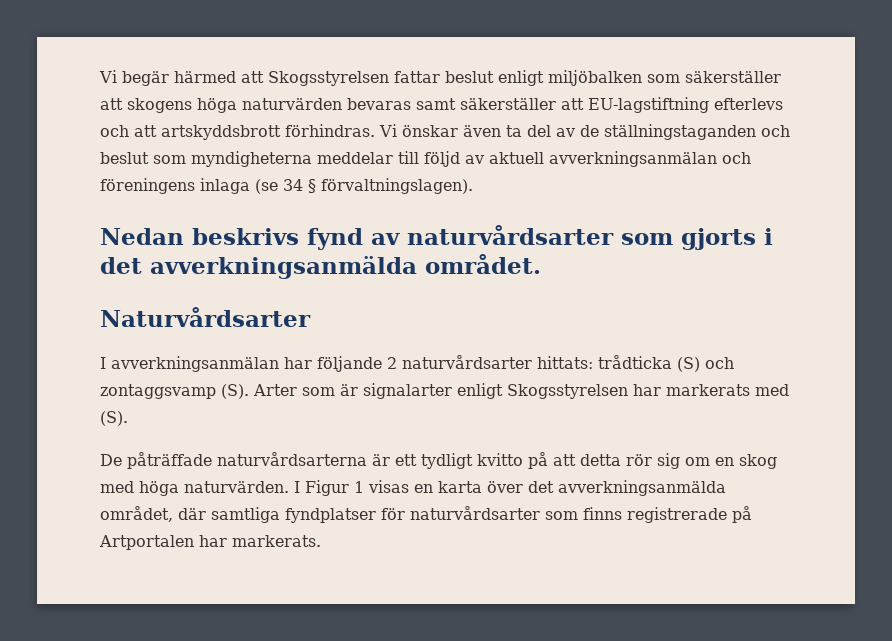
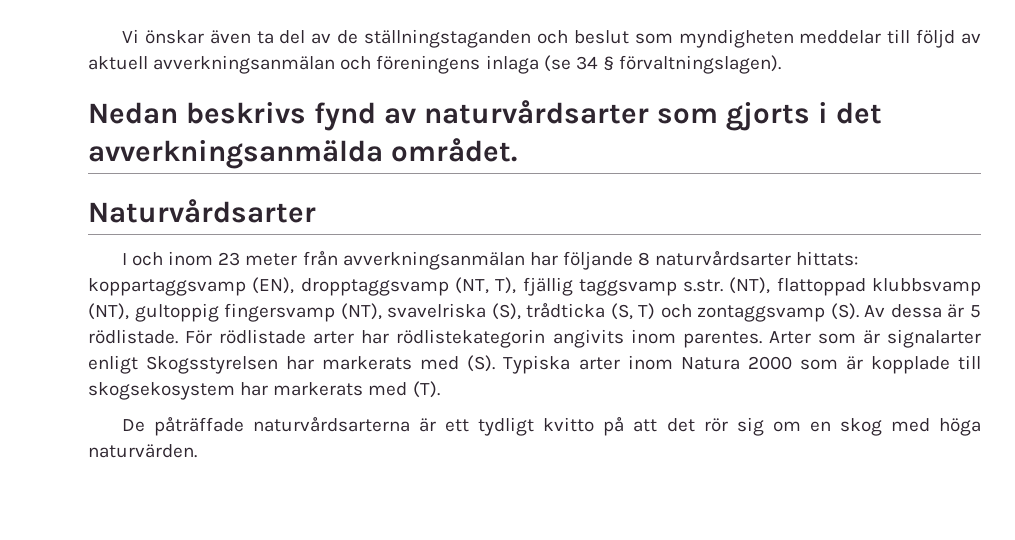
- Vi begär härmed att Skogsstyrelsen fattar beslut enligt miljöbalken som säkerställer att skogens höga naturvärden bevaras samt säkerställer att EU-lagstiftning efterlevs och att artskyddsbrott förhindras. Vi önskar även ta del av de ställningstaganden och beslut som myndigheterna meddelar till följd av aktuell avverkningsanmälan och föreningens inlaga (se 34 § förvaltningslagen).
+ Vi önskar även ta del av de ställningstaganden och beslut som myndigheten meddelar till följd av aktuell avverkningsanmälan och föreningens inlaga (se 34 § förvaltningslagen).
- I avverkningsanmälan har följande 2 naturvårdsarter hittats: trådticka (S) och zontaggsvamp (S). Arter som är signalarter enligt Skogsstyrelsen har markerats med (S).
+ I och inom 23 meter från avverkningsanmälan har följande 8 naturvårdsarter hittats: koppartaggsvamp (EN), dropptaggsvamp (NT, T), fjällig taggsvamp s.str. (NT), flattoppad klubbsvamp (NT), gultoppig fingersvamp (NT), svavelriska (S), trådticka (S, T) och zontaggsvamp (S). Av dessa är 5 rödlistade. För rödlistade arter har rödlistekategorin angivits inom parentes. Arter som är signalarter enligt Skogsstyrelsen har markerats med (S). Typiska arter inom Natura 2000 som är kopplade till skogsekosystem har markerats med (T).
- De påträffade naturvårdsarterna är ett tydligt kvitto på att detta rör sig om en skog med höga naturvärden. I Figur 1 visas en karta över det avverkningsanmälda området, där samtliga fyndplatser för naturvårdsarter som finns registrerade på Artportalen har markerats.
+ De påträffade naturvårdsarterna är ett tydligt kvitto på att det rör sig om en skog med höga naturvärden.

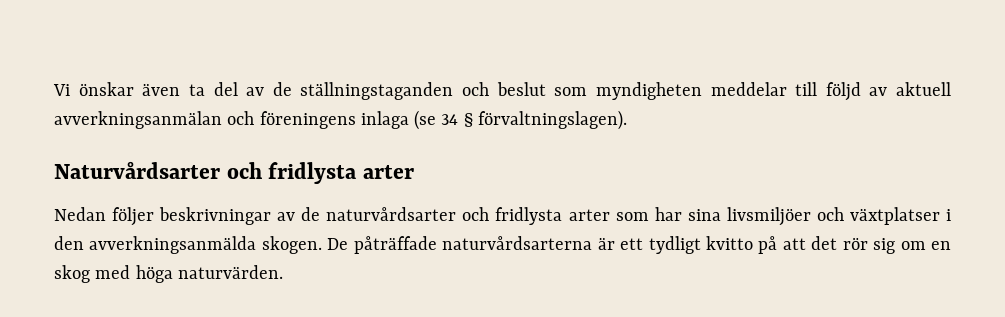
- Nedan beskrivs fynd av naturvårdsarter som gjorts i det avverkningsanmälda området.
- Naturvårdsarter
- I och inom 23 meter från avverkningsanmälan har följande 8 naturvårdsarter hittats: koppartaggsvamp (EN), dropptaggsvamp (NT, T), fjällig taggsvamp s.str. (NT), flattoppad klubbsvamp (NT), gultoppig fingersvamp (NT), svavelriska (S), trådticka (S, T) och zontaggsvamp (S). Av dessa är 5 rödlistade. För rödlistade arter har rödlistekategorin angivits inom parentes. Arter som är signalarter enligt Skogsstyrelsen har markerats med (S). Typiska arter inom Natura 2000 som är kopplade till skogsekosystem har markerats med (T).
- De påträffade naturvårdsarterna är ett tydligt kvitto på att det rör sig om en skog med höga naturvärden.
+ Naturvårdsarter och fridlysta arter
+ Nedan följer beskrivningar av de naturvårdsarter och fridlysta arter som har sina livsmiljöer och växtplatser i den avverkningsanmälda skogen. De påträffade naturvårdsarterna är ett tydligt kvitto på att det rör sig om en skog med höga naturvärden.

